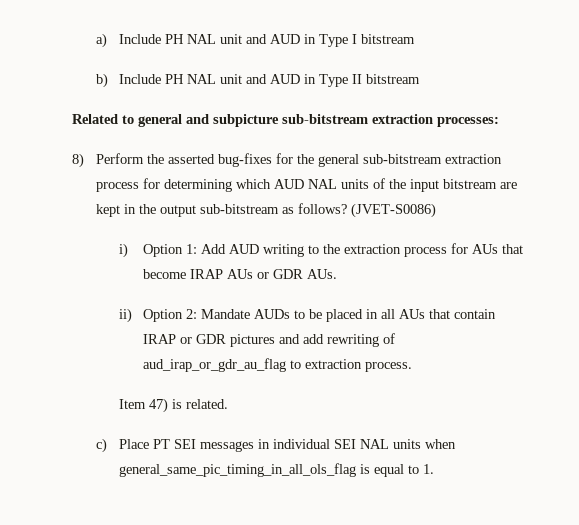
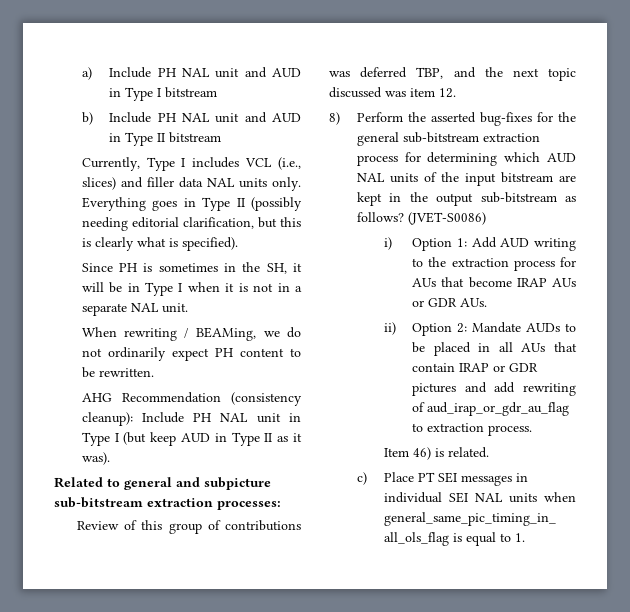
+ Currently, Type I includes VCL (i.e., slices) and filler data NAL units only. Everything goes in Type II (possibly needing editorial clarification, but this is clearly what is specified).
+ Since PH is sometimes in the SH, it will be in Type I when it is not in a separate NAL unit.
+ When rewriting / BEAMing, we do not ordinarily expect PH content to be rewritten.
+ AHG Recommendation (consistency cleanup): Include PH NAL unit in Type I (but keep AUD in Type II as it was).
+ Review of this group of contributions was deferred TBP, and the next topic discussed was item 12.
- Item 47) is related.
+ Item 46) is related.

